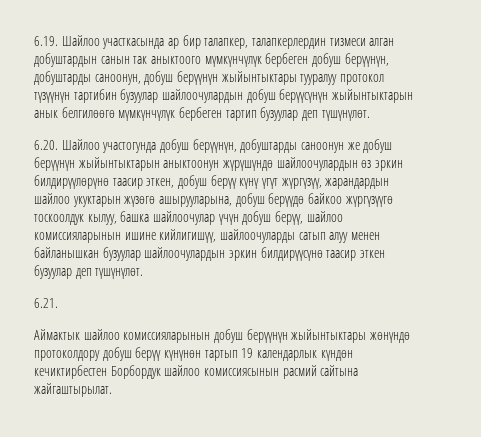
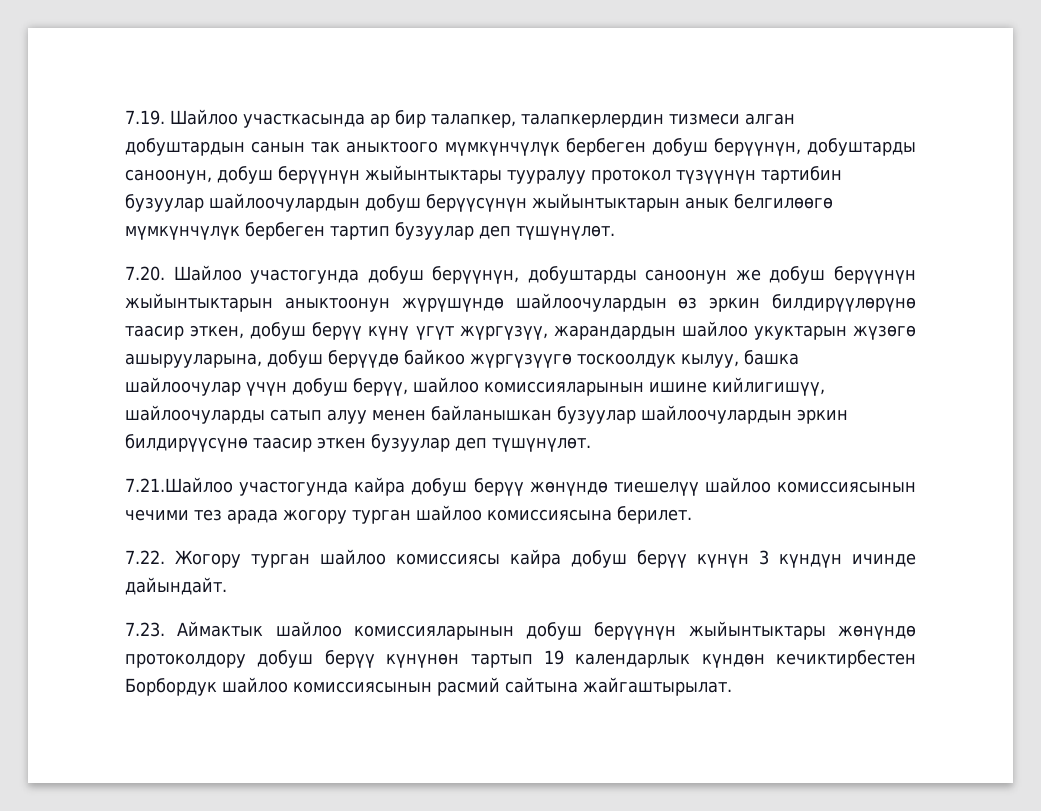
- 6.19. Шайлоо участкасында ар бир талапкер, талапкерлердин тизмеси алган добуштардын санын так аныктоого мүмкүнчүлүк бербеген добуш берүүнүн, добуштарды саноонун, добуш берүүнүн жыйынтыктары тууралуу протокол түзүүнүн тартибин бузуулар шайлоочулардын добуш берүүсүнүн жыйынтыктарын анык белгилөөгө мүмкүнчүлүк бербеген тартип бузуулар деп түшүнүлөт.
+ 7.19. Шайлоо участкасында ар бир талапкер, талапкерлердин тизмеси алган добуштардын санын так аныктоого мүмкүнчүлүк бербеген добуш берүүнүн, добуштарды саноонун, добуш берүүнүн жыйынтыктары тууралуу протокол түзүүнүн тартибин бузуулар шайлоочулардын добуш берүүсүнүн жыйынтыктарын анык белгилөөгө мүмкүнчүлүк бербеген тартип бузуулар деп түшүнүлөт.
- 6.20. Шайлоо участогунда добуш берүүнүн, добуштарды саноонун же добуш берүүнүн жыйынтыктарын аныктоонун жүрүшүндө шайлоочулардын өз эркин билдирүүлөрүнө таасир эткен, добуш берүү күнү үгүт жүргүзүү, жарандардын шайлоо укуктарын жүзөгө ашырууларына, добуш берүүдө байкоо жүргүзүүгө тоскоолдук кылуу, башка шайлоочулар үчүн добуш берүү, шайлоо комиссияларынын ишине кийлигишүү, шайлоочуларды сатып алуу менен байланышкан бузуулар шайлоочулардын эркин билдирүүсүнө таасир эткен бузуулар деп түшүнүлөт.
+ 7.20. Шайлоо участогунда добуш берүүнүн, добуштарды саноонун же добуш берүүнүн жыйынтыктарын аныктоонун жүрүшүндө шайлоочулардын өз эркин билдирүүлөрүнө таасир эткен, добуш берүү күнү үгүт жүргүзүү, жарандардын шайлоо укуктарын жүзөгө ашырууларына, добуш берүүдө байкоо жүргүзүүгө тоскоолдук кылуу, башка шайлоочулар үчүн добуш берүү, шайлоо комиссияларынын ишине кийлигишүү, шайлоочуларды сатып алуу менен байланышкан бузуулар шайлоочулардын эркин билдирүүсүнө таасир эткен бузуулар деп түшүнүлөт.
- 6.21.
- Аймактык шайлоо комиссияларынын добуш берүүнүн жыйынтыктары жөнүндө протоколдору добуш берүү күнүнөн тартып 19 календарлык күндөн кечиктирбестен Борбордук шайлоо комиссиясынын расмий сайтына жайгаштырылат.
+ 7.21.Шайлоо участогунда кайра добуш берүү жөнүндө тиешелүү шайлоо комиссиясынын чечими тез арада жогору турган шайлоо комиссиясына берилет.
+ 7.22. Жогору турган шайлоо комиссиясы кайра добуш берүү күнүн 3 күндүн ичинде дайындайт.
+ 7.23. Аймактык шайлоо комиссияларынын добуш берүүнүн жыйынтыктары жөнүндө протоколдору добуш берүү күнүнөн тартып 19 календарлык күндөн кечиктирбестен Борбордук шайлоо комиссиясынын расмий сайтына жайгаштырылат.

